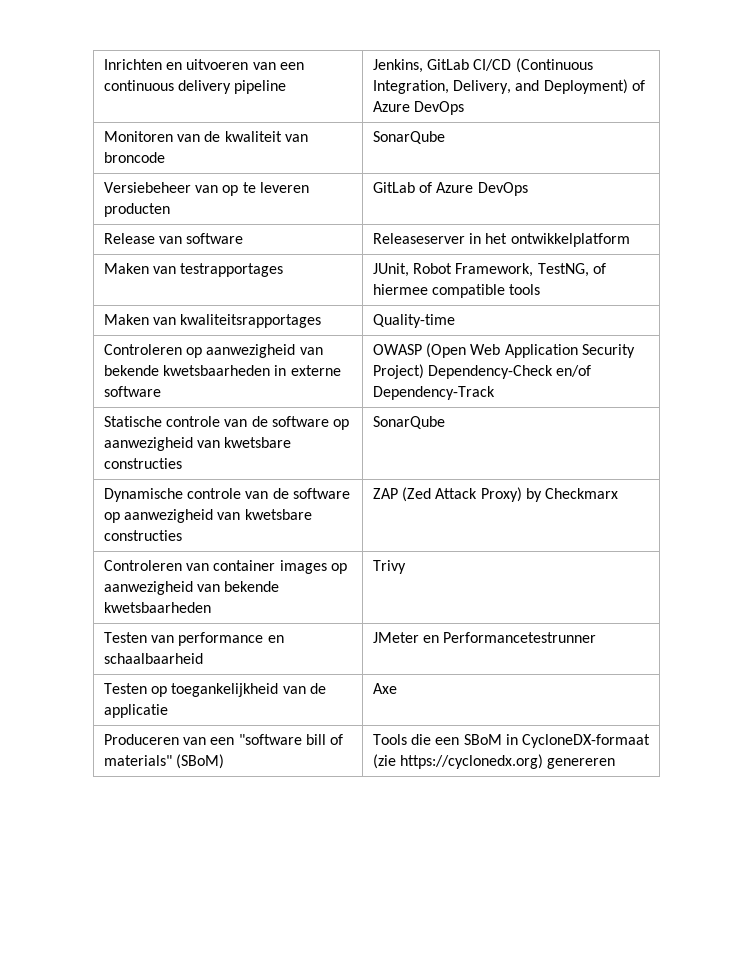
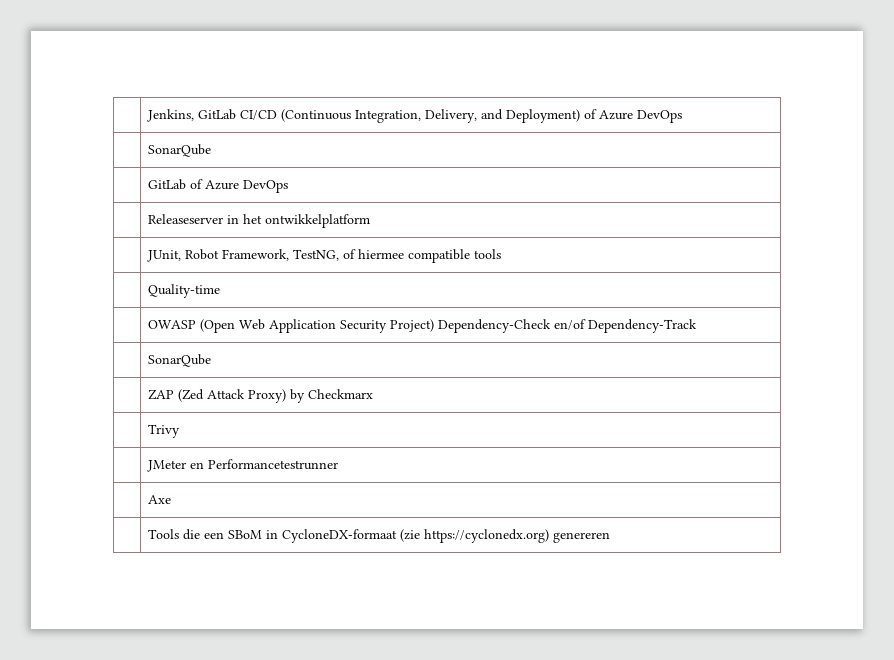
- Inrichten en uitvoeren van een continuous delivery pipeline | Jenkins, GitLab CI/CD (Continuous Integration, Delivery, and Deployment) of Azure DevOps
- Monitoren van de kwaliteit van broncode | SonarQube
- Versiebeheer van op te leveren producten | GitLab of Azure DevOps
+ | Jenkins, GitLab CI/CD (Continuous Integration, Delivery, and Deployment) of Azure DevOps
+ | SonarQube
+ | GitLab of Azure DevOps
- Release van software | Releaseserver in het ontwikkelplatform
+ | Releaseserver in het ontwikkelplatform
- Maken van testrapportages | JUnit, Robot Framework, TestNG, of hiermee compatible tools
+ | JUnit, Robot Framework, TestNG, of hiermee compatible tools
- Maken van kwaliteitsrapportages | Quality-time
- Controleren op aanwezigheid van bekende kwetsbaarheden in externe software | OWASP (Open Web Application Security Project) Dependency-Check en/of Dependency-Track
- Statische controle van de software op aanwezigheid van kwetsbare constructies | SonarQube
- Dynamische controle van de software op aanwezigheid van kwetsbare constructies | ZAP (Zed Attack Proxy) by Checkmarx
+ | Quality-time
+ | OWASP (Open Web Application Security Project) Dependency-Check en/of Dependency-Track
+ | SonarQube
+ | ZAP (Zed Attack Proxy) by Checkmarx
- Controleren van container images op aanwezigheid van bekende kwetsbaarheden | Trivy
- Testen van performance en schaalbaarheid | JMeter en Performancetestrunner
- Testen op toegankelijkheid van de applicatie | Axe
- Produceren van een "software bill of materials" (SBoM) | Tools die een SBoM in CycloneDX-formaat (zie https://cyclonedx.org) genereren
+ | Trivy
+ | JMeter en Performancetestrunner
+ | Axe
+ | Tools die een SBoM in CycloneDX-formaat (zie https://cyclonedx.org) genereren

